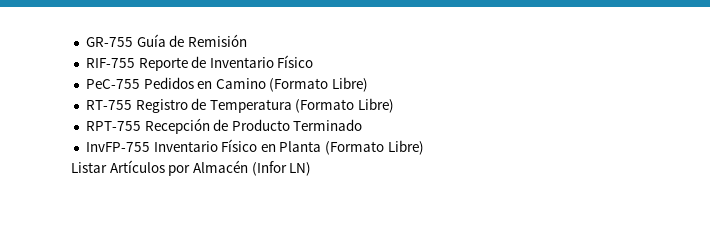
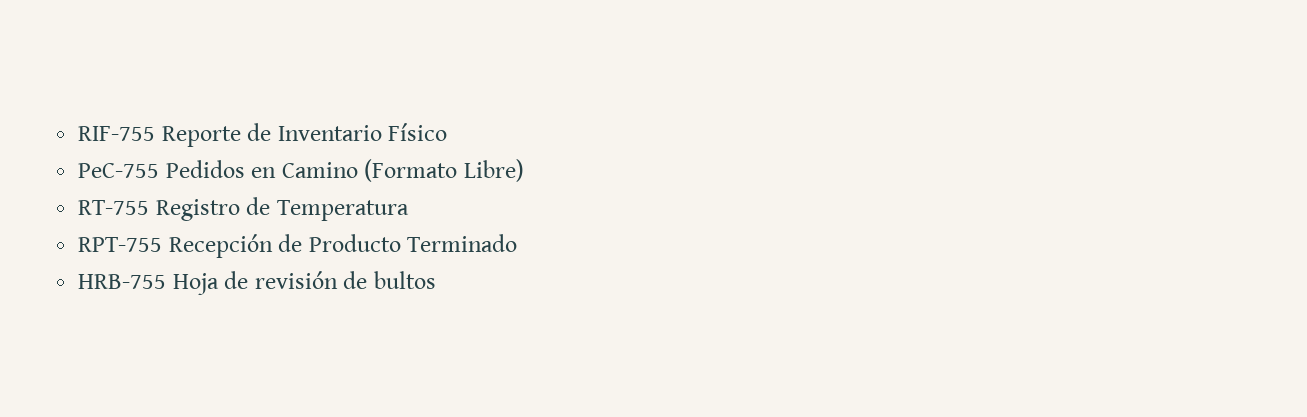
- GR-755 Guía de Remisión
- RT-755 Registro de Temperatura (Formato Libre)
+ RT-755 Registro de Temperatura
- InvFP-755 Inventario Físico en Planta (Formato Libre)
- Listar Artículos por Almacén (Infor LN)
+ HRB-755 Hoja de revisión de bultos

